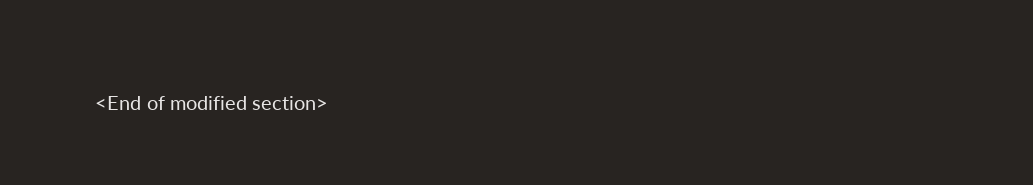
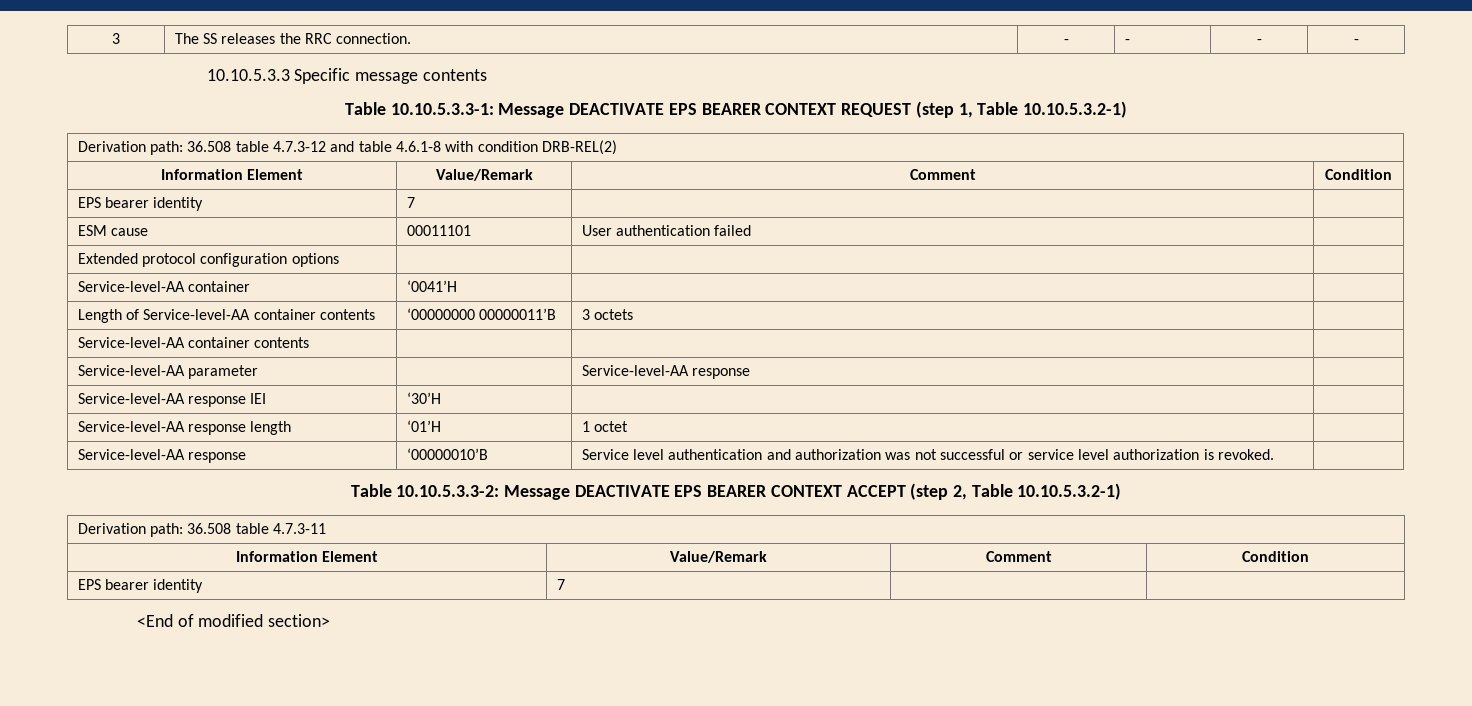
+ 3 | The SS releases the RRC connection. | - | - | - | -
+ 10.10.5.3.3 Specific message contents
+ Table 10.10.5.3.3-1: Message DEACTIVATE EPS BEARER CONTEXT REQUEST (step 1, Table 10.10.5.3.2-1)
+ Derivation path: 36.508 table 4.7.3-12 and table 4.6.1-8 with condition DRB-REL(2)
+ Information Element | Value/Remark | Comment | Condition
+ EPS bearer identity | 7 | |
+ ESM cause | 00011101 | User authentication failed |
+ Extended protocol configuration options | | |
+ Service-level-AA container | ‘0041’H | |
+ Length of Service-level-AA container contents | ‘00000000 00000011’B | 3 octets |
+ Service-level-AA container contents | | |
+ Service-level-AA parameter | | Service-level-AA response |
+ Service-level-AA response IEI | ‘30’H | |
+ Service-level-AA response length | ‘01’H | 1 octet |
+ Service-level-AA response | ‘00000010’B | Service level authentication and authorization was not successful or service level authorization is revoked. |
+ Table 10.10.5.3.3-2: Message DEACTIVATE EPS BEARER CONTEXT ACCEPT (step 2, Table 10.10.5.3.2-1)
+ Derivation path: 36.508 table 4.7.3-11
+ Information Element | Value/Remark | Comment | Condition
+ EPS bearer identity | 7 | |

